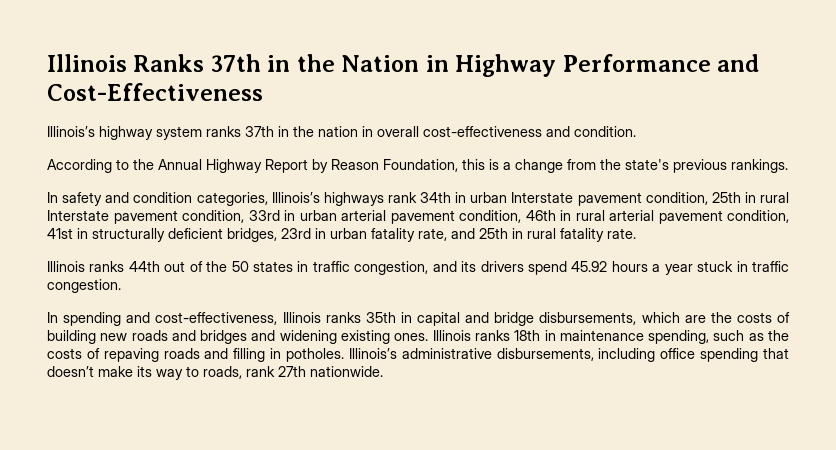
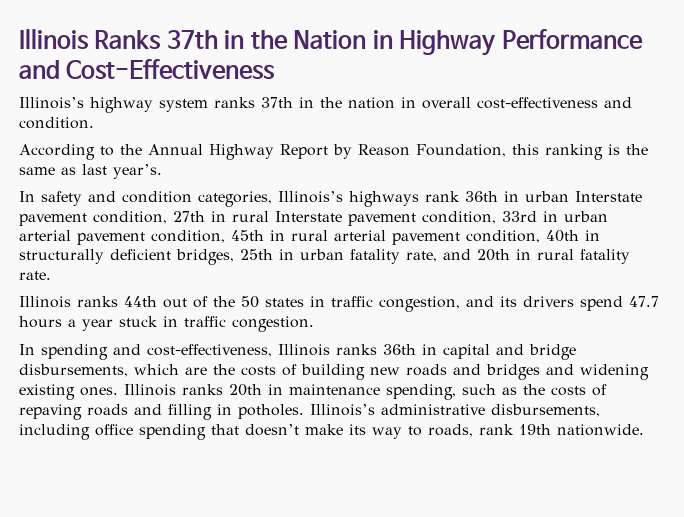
- According to the Annual Highway Report by Reason Foundation, this is a change from the state's previous rankings.
+ According to the Annual Highway Report by Reason Foundation, this ranking is the same as last year’s.
- In safety and condition categories, Illinois’s highways rank 34th in urban Interstate pavement condition, 25th in rural Interstate pavement condition, 33rd in urban arterial pavement condition, 46th in rural arterial pavement condition, 41st in structurally deficient bridges, 23rd in urban fatality rate, and 25th in rural fatality rate.
+ In safety and condition categories, Illinois’s highways rank 36th in urban Interstate pavement condition, 27th in rural Interstate pavement condition, 33rd in urban arterial pavement condition, 45th in rural arterial pavement condition, 40th in structurally deficient bridges, 25th in urban fatality rate, and 20th in rural fatality rate.
- Illinois ranks 44th out of the 50 states in traffic congestion, and its drivers spend 45.92 hours a year stuck in traffic congestion.
+ Illinois ranks 44th out of the 50 states in traffic congestion, and its drivers spend 47.7 hours a year stuck in traffic congestion.
- In spending and cost-effectiveness, Illinois ranks 35th in capital and bridge disbursements, which are the costs of building new roads and bridges and widening existing ones.
+ In spending and cost-effectiveness, Illinois ranks 36th in capital and bridge disbursements, which are the costs of building new roads and bridges and widening existing ones.
- Illinois ranks 18th in maintenance spending, such as the costs of repaving roads and filling in potholes.
+ Illinois ranks 20th in maintenance spending, such as the costs of repaving roads and filling in potholes.
- Illinois’s administrative disbursements, including office spending that doesn’t make its way to roads, rank 27th nationwide.
+ Illinois’s administrative disbursements, including office spending that doesn’t make its way to roads, rank 19th nationwide.

